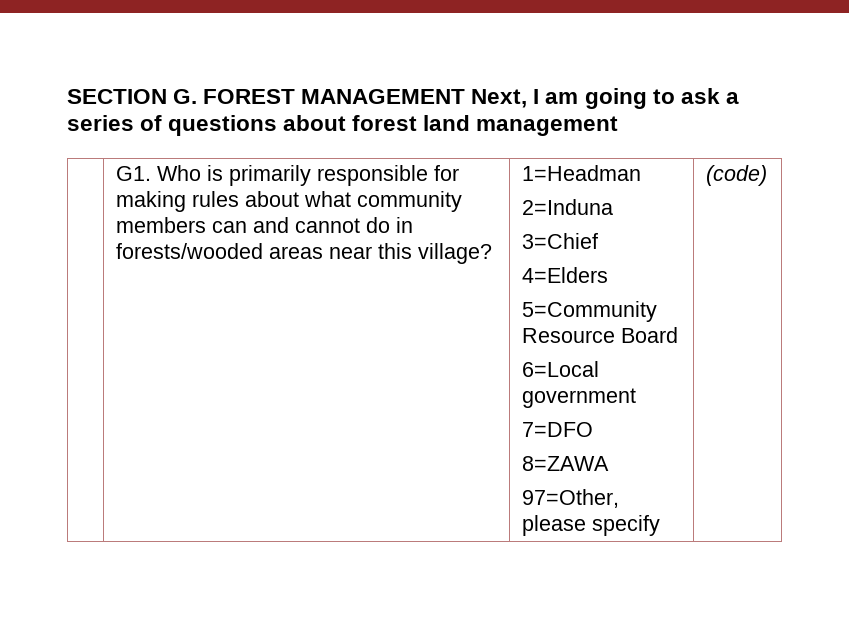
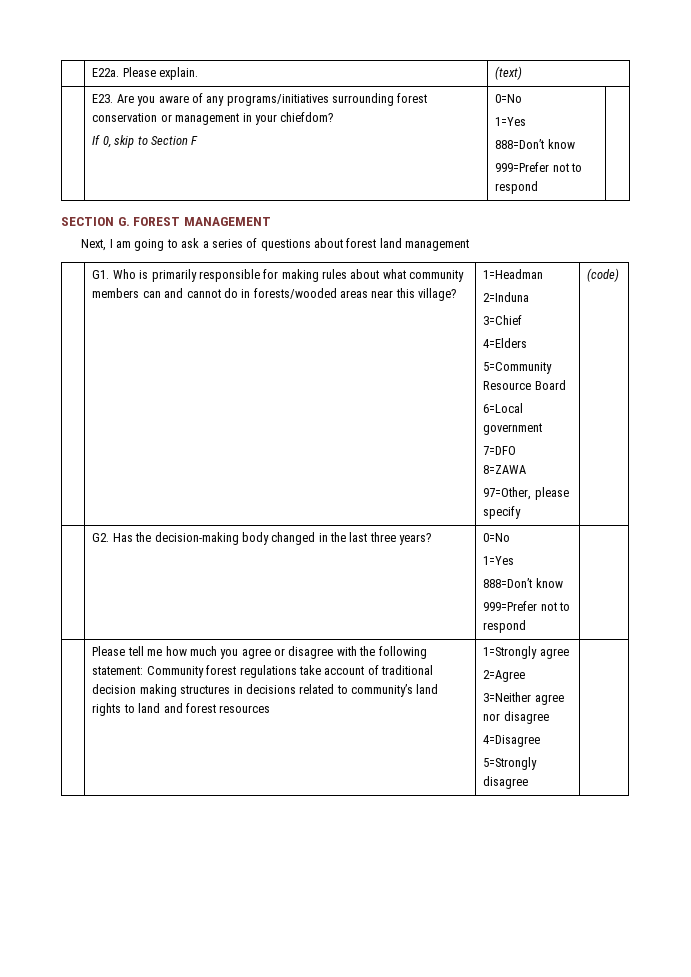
+ | E22a. Please explain. | (text)
+ | E23. Are you aware of any programs/initiatives surrounding forest conservation or management in your chiefdom?
+ If 0, skip to Section F | 0=No
+ 1=Yes
+ 888=Don’t know
+ 999=Prefer not to respond |
- SECTION G. FOREST MANAGEMENT Next, I am going to ask a series of questions about forest land management
+ SECTION G. FOREST MANAGEMENT
+ Next, I am going to ask a series of questions about forest land management
+ | G2. Has the decision-making body changed in the last three years? | 0=No
+ 1=Yes
+ 888=Don’t know
+ 999=Prefer not to respond |
+ | Please tell me how much you agree or disagree with the following statement: Community forest regulations take account of traditional decision making structures in decisions related to community’s land rights to land and forest resources | 1=Strongly agree
+ 2=Agree
+ 3=Neither agree nor disagree
+ 4=Disagree
+ 5=Strongly disagree

